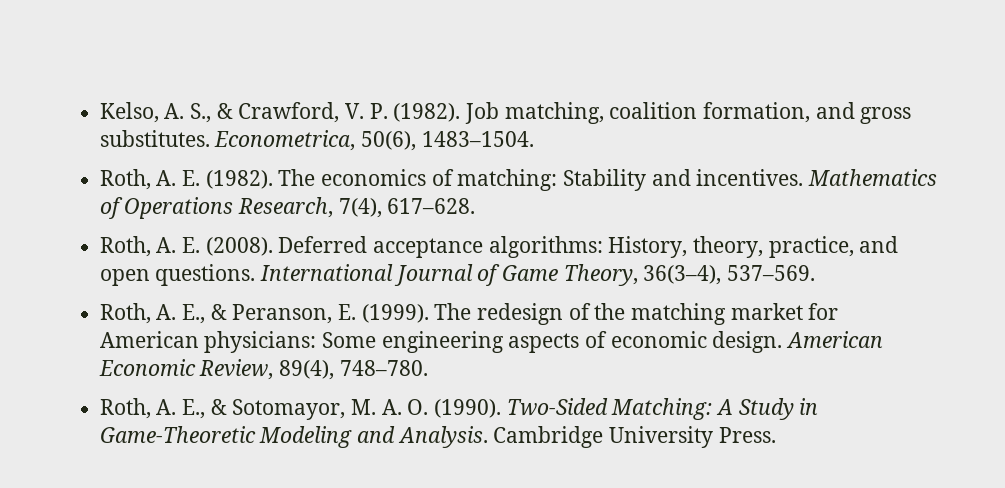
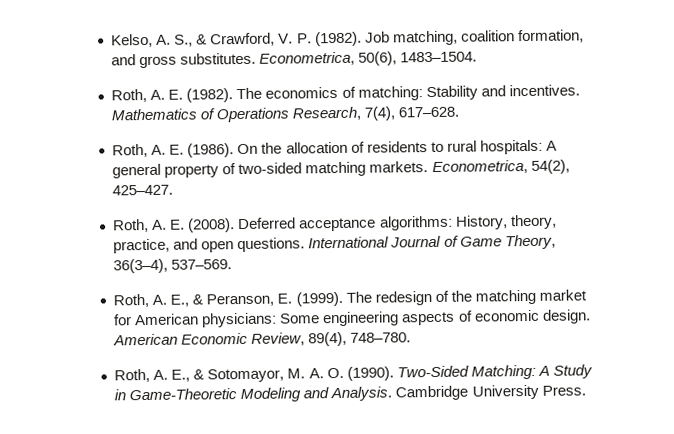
+ Roth, A. E. (1986). On the allocation of residents to rural hospitals: A general property of two-sided matching markets. Econometrica, 54(2), 425–427.

